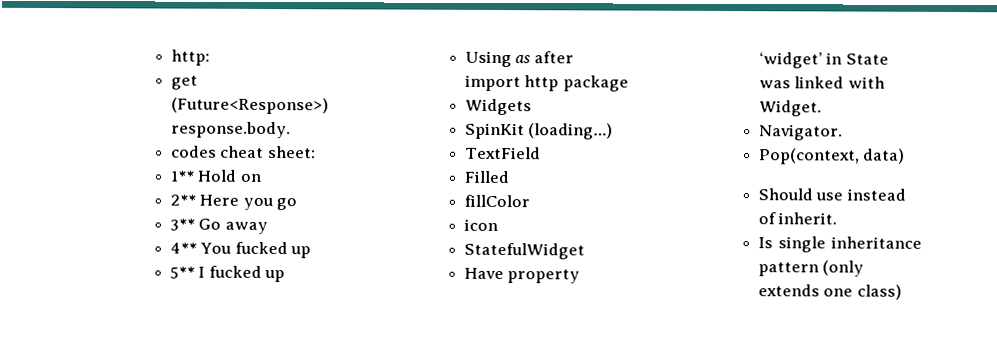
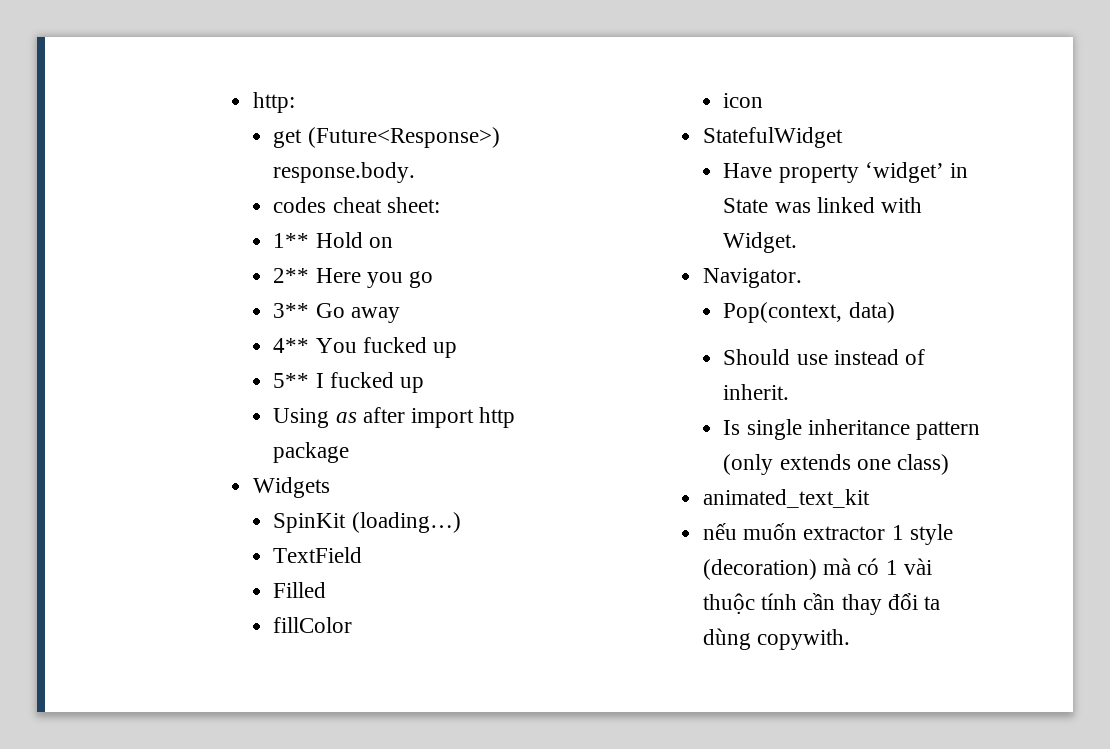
+ animated_text_kit
+ nếu muốn extractor 1 style (decoration) mà có 1 vài thuộc tính cần thay đổi ta dùng copywith.

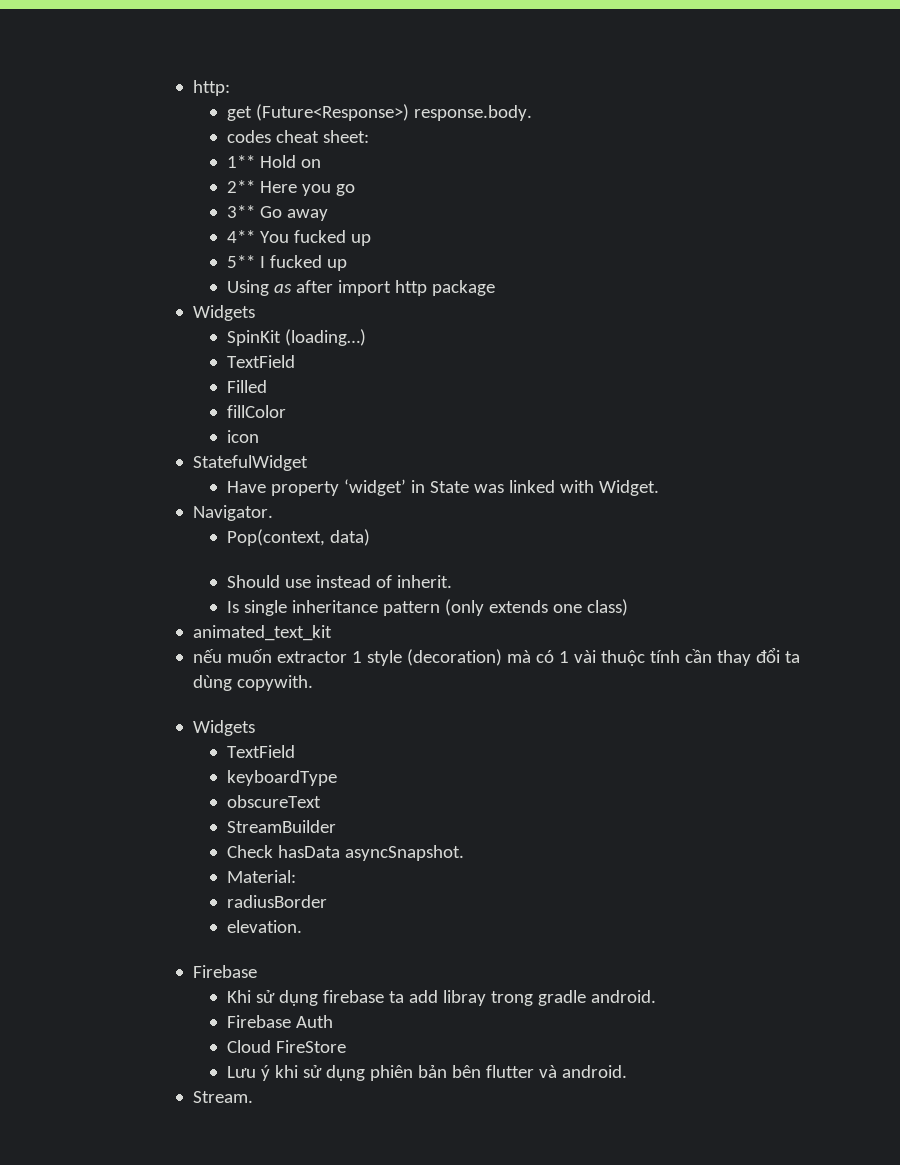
  nếu muốn extractor 1 style (decoration) mà có 1 vài thuộc tính cần thay đổi ta dùng copywith.
+ Widgets
+ TextField
+ keyboardType
+ obscureText
+ StreamBuilder
+ Check hasData asyncSnapshot.
+ Material:
+ radiusBorder
+ elevation.
+ Firebase
+ Khi sử dụng firebase ta add libray trong gradle android.
+ Firebase Auth
+ Cloud FireStore
+ Lưu ý khi sử dụng phiên bản bên flutter và android.
+ Stream.

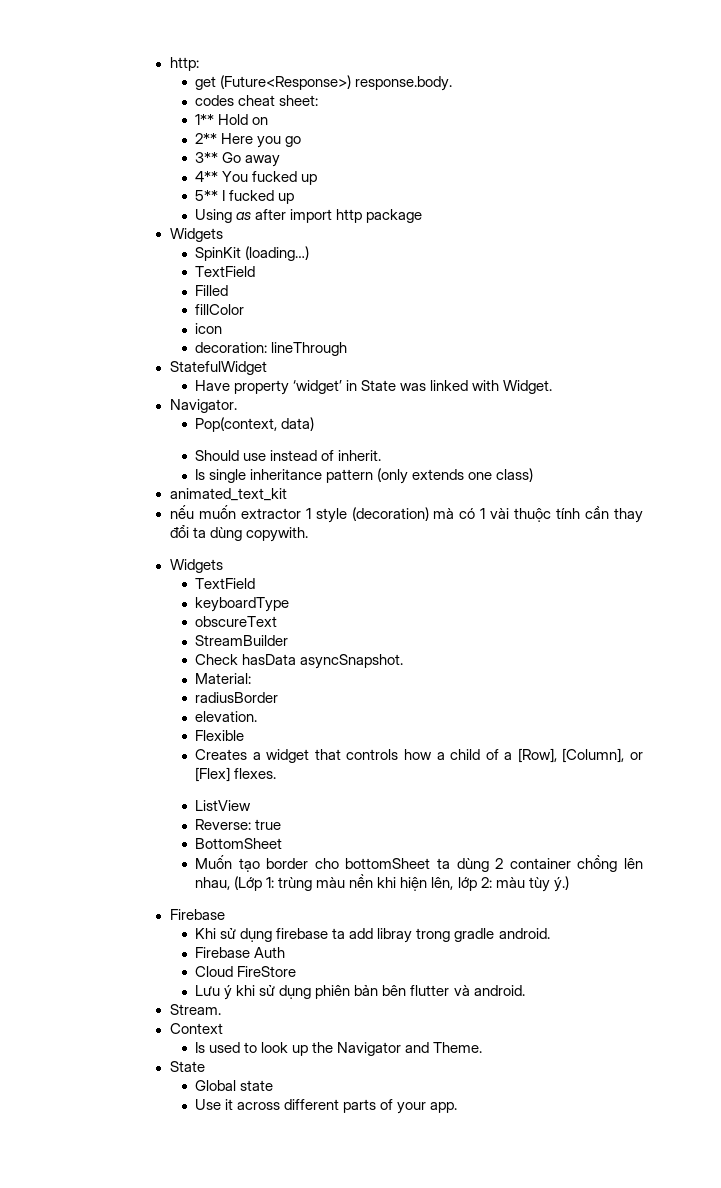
+ decoration: lineThrough
+ Flexible
+ Creates a widget that controls how a child of a [Row], [Column], or [Flex] flexes.
+ ListView
+ Reverse: true
+ BottomSheet
+ Muốn tạo border cho bottomSheet ta dùng 2 container chồng lên nhau, (Lớp 1: trùng màu nền khi hiện lên, lớp 2: màu tùy ý.)
+ Context
+ Is used to look up the Navigator and Theme.
+ State
+ Global state
+ Use it across different parts of your app.

